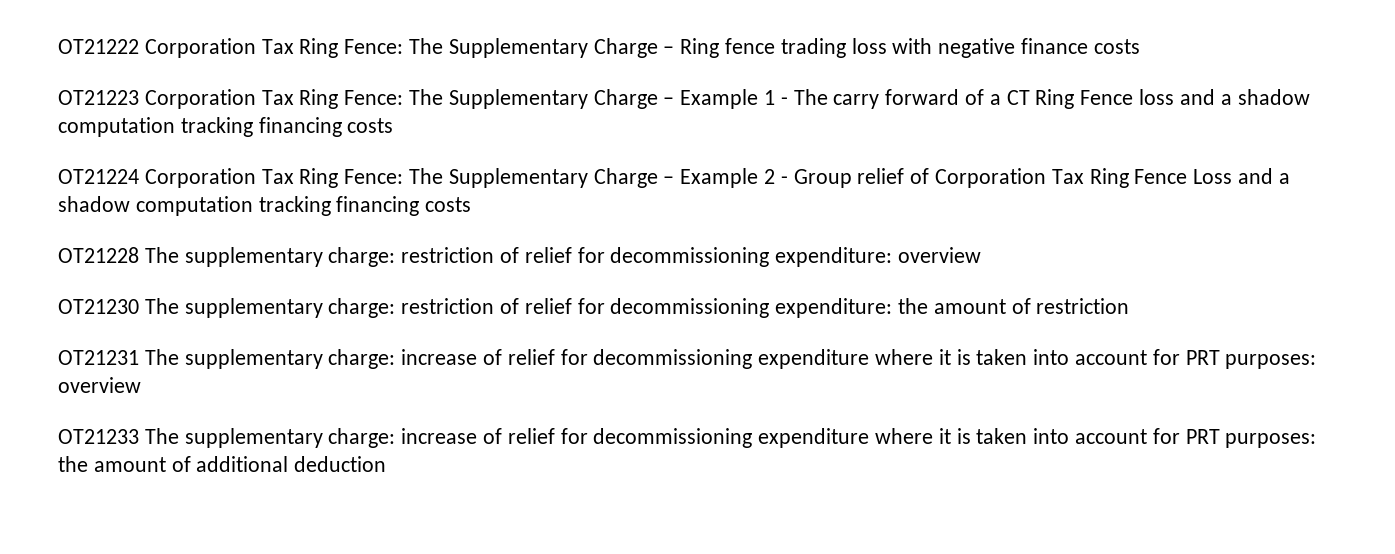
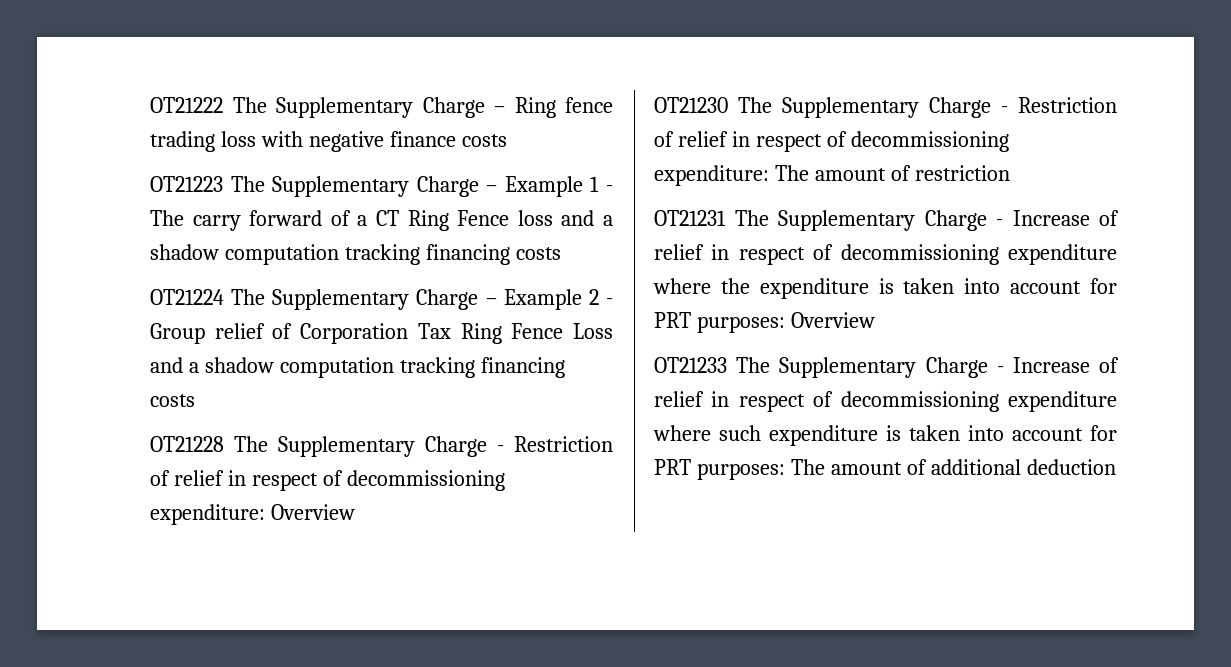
- OT21222 Corporation Tax Ring Fence: The Supplementary Charge – Ring fence trading loss with negative finance costs
+ OT21222 The Supplementary Charge – Ring fence trading loss with negative finance costs
- OT21223 Corporation Tax Ring Fence: The Supplementary Charge – Example 1 - The carry forward of a CT Ring Fence loss and a shadow computation tracking financing costs
+ OT21223 The Supplementary Charge – Example 1 - The carry forward of a CT Ring Fence loss and a shadow computation tracking financing costs
- OT21224 Corporation Tax Ring Fence: The Supplementary Charge – Example 2 - Group relief of Corporation Tax Ring Fence Loss and a shadow computation tracking financing costs
+ OT21224 The Supplementary Charge – Example 2 - Group relief of Corporation Tax Ring Fence Loss and a shadow computation tracking financing costs
- OT21228 The supplementary charge: restriction of relief for decommissioning expenditure: overview
+ OT21228 The Supplementary Charge - Restriction of relief in respect of decommissioning expenditure: Overview
- OT21230 The supplementary charge: restriction of relief for decommissioning expenditure: the amount of restriction
+ OT21230 The Supplementary Charge - Restriction of relief in respect of decommissioning expenditure: The amount of restriction
- OT21231 The supplementary charge: increase of relief for decommissioning expenditure where it is taken into account for PRT purposes: overview
+ OT21231 The Supplementary Charge - Increase of relief in respect of decommissioning expenditure where the expenditure is taken into account for PRT purposes: Overview
- OT21233 The supplementary charge: increase of relief for decommissioning expenditure where it is taken into account for PRT purposes: the amount of additional deduction
+ OT21233 The Supplementary Charge - Increase of relief in respect of decommissioning expenditure where such expenditure is taken into account for PRT purposes: The amount of additional deduction

